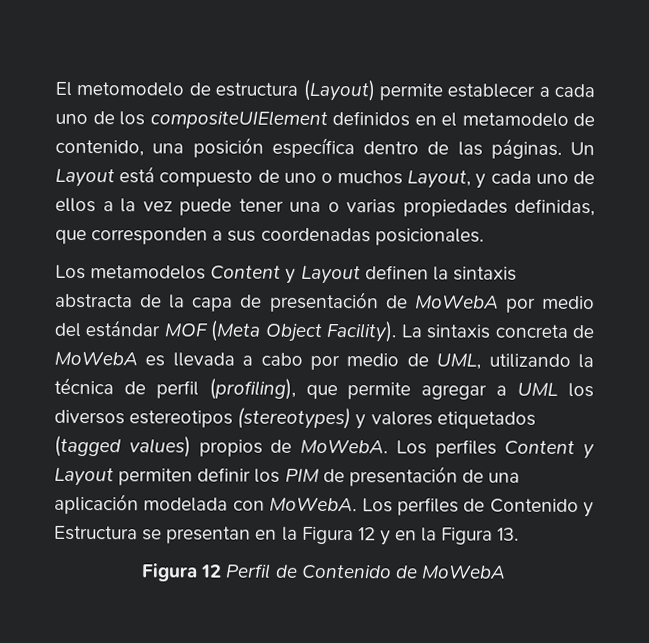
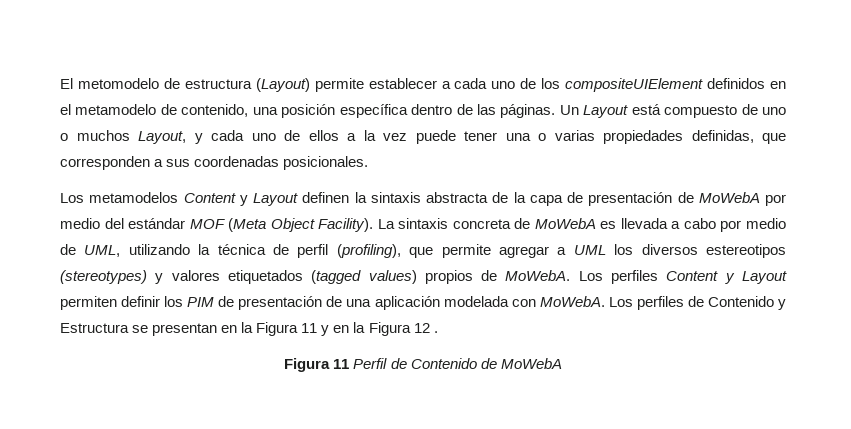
- Los perfiles de Contenido y Estructura se presentan en la Figura 12 y en la Figura 13.
- Figura 12 Perfil de Contenido de MoWebA
+ Los perfiles de Contenido y Estructura se presentan en la Figura 11 y en la Figura 12 .
+ Figura 11 Perfil de Contenido de MoWebA

